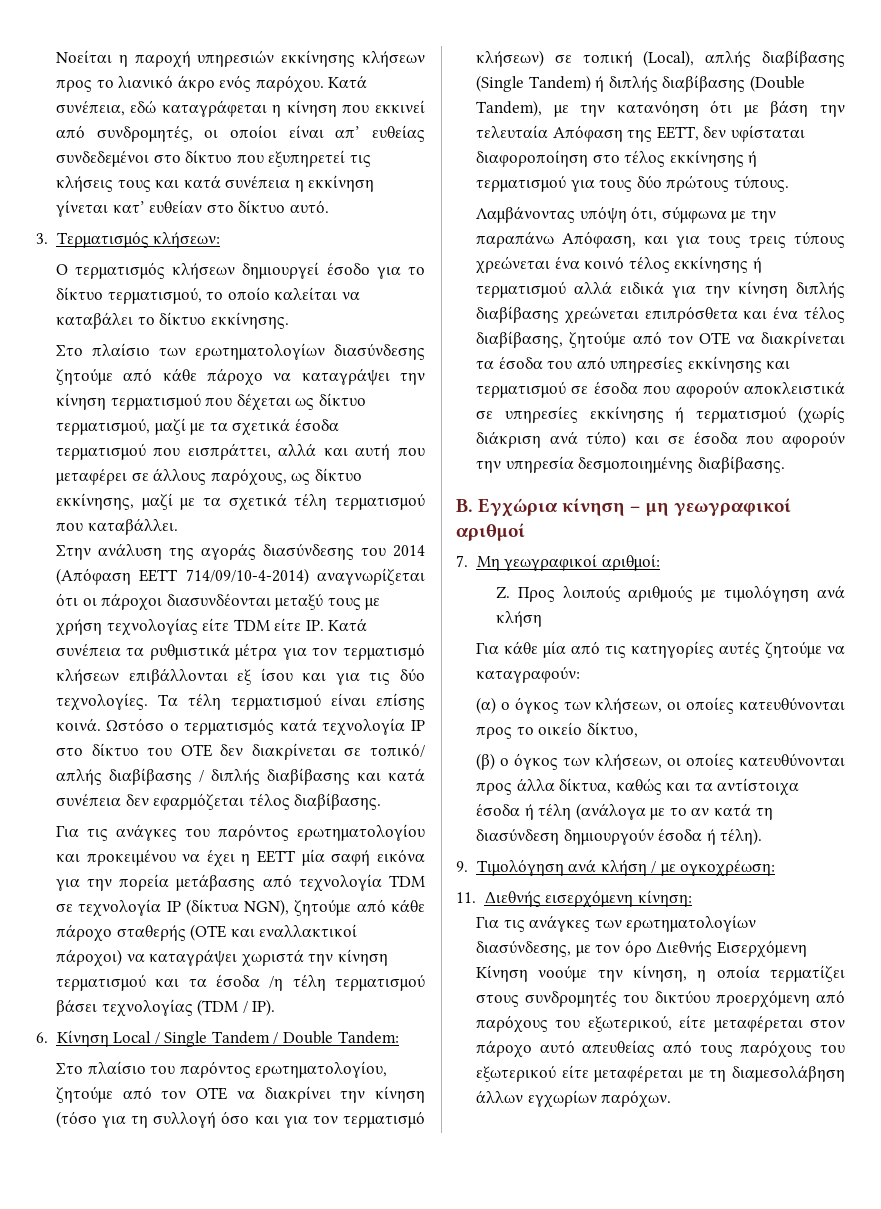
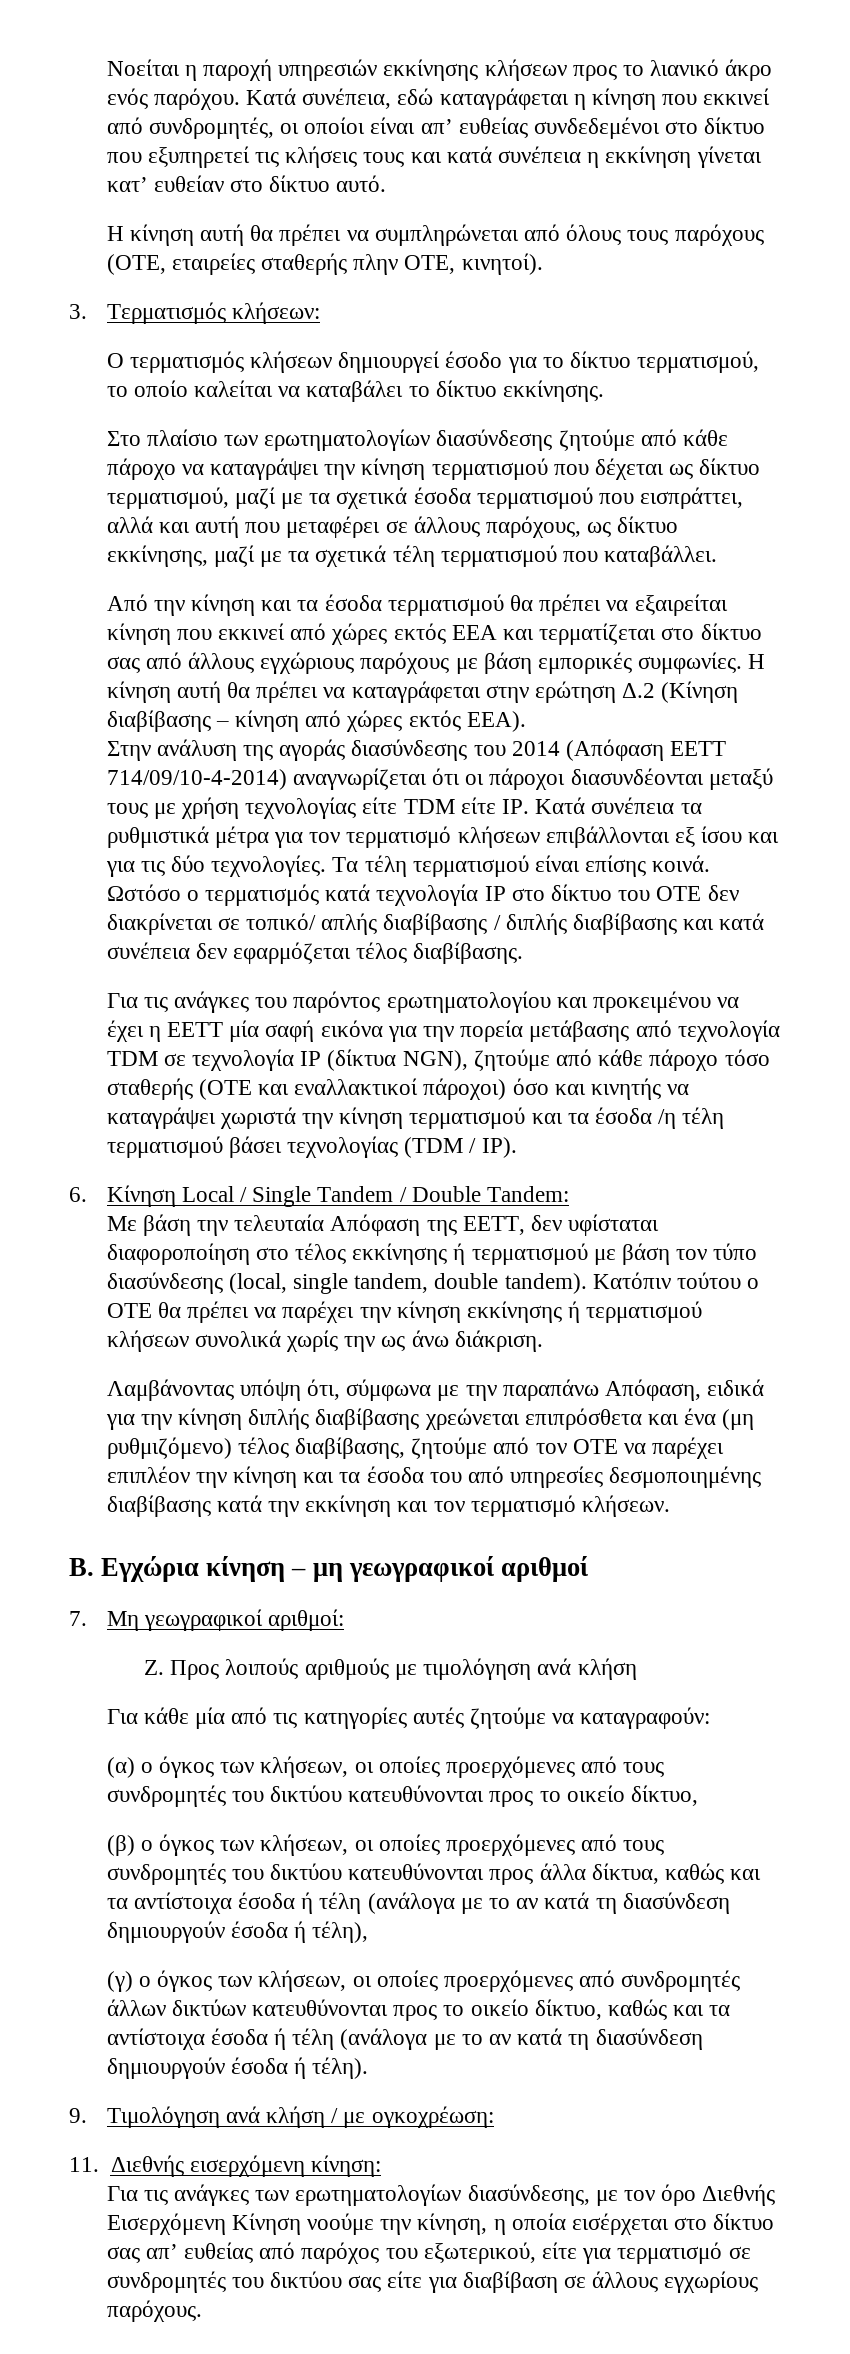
+ Η κίνηση αυτή θα πρέπει να συμπληρώνεται από όλους τους παρόχους (ΟΤΕ, εταιρείες σταθερής πλην ΟΤΕ, κινητοί).
+ Από την κίνηση και τα έσοδα τερματισμού θα πρέπει να εξαιρείται κίνηση που εκκινεί από χώρες εκτός ΕΕΑ και τερματίζεται στο δίκτυο σας από άλλους εγχώριους παρόχους με βάση εμπορικές συμφωνίες. Η κίνηση αυτή θα πρέπει να καταγράφεται στην ερώτηση Δ.2 (Κίνηση διαβίβασης – κίνηση από χώρες εκτός ΕΕΑ).
- Για τις ανάγκες του παρόντος ερωτηματολογίου και προκειμένου να έχει η ΕΕΤΤ μία σαφή εικόνα για την πορεία μετάβασης από τεχνολογία TDM σε τεχνολογία ΙΡ (δίκτυα NGN), ζητούμε από κάθε πάροχο σταθερής (ΟΤΕ και εναλλακτικοί πάροχοι) να καταγράψει χωριστά την κίνηση τερματισμού και τα έσοδα /η τέλη τερματισμού βάσει τεχνολογίας (TDM / IP).
+ Για τις ανάγκες του παρόντος ερωτηματολογίου και προκειμένου να έχει η ΕΕΤΤ μία σαφή εικόνα για την πορεία μετάβασης από τεχνολογία TDM σε τεχνολογία ΙΡ (δίκτυα NGN), ζητούμε από κάθε πάροχο τόσο σταθερής (ΟΤΕ και εναλλακτικοί πάροχοι) όσο και κινητής να καταγράψει χωριστά την κίνηση τερματισμού και τα έσοδα /η τέλη τερματισμού βάσει τεχνολογίας (TDM / IP).
- Στο πλαίσιο του παρόντος ερωτηματολογίου, ζητούμε από τον ΟΤΕ να διακρίνει την κίνηση (τόσο για τη συλλογή όσο και για τον τερματισμό κλήσεων) σε τοπική (Local), απλής διαβίβασης (Single Tandem) ή διπλής διαβίβασης (Double Tandem), με την κατανόηση ότι με βάση την τελευταία Απόφαση της ΕΕΤΤ, δεν υφίσταται διαφοροποίηση στο τέλος εκκίνησης ή τερματισμού για τους δύο πρώτους τύπους.
+ Με βάση την τελευταία Απόφαση της ΕΕΤΤ, δεν υφίσταται διαφοροποίηση στο τέλος εκκίνησης ή τερματισμού με βάση τον τύπο διασύνδεσης (local, single tandem, double tandem). Κατόπιν τούτου ο ΟΤΕ θα πρέπει να παρέχει την κίνηση εκκίνησης ή τερματισμού κλήσεων συνολικά χωρίς την ως άνω διάκριση.
- Λαμβάνοντας υπόψη ότι, σύμφωνα με την παραπάνω Απόφαση, και για τους τρεις τύπους χρεώνεται ένα κοινό τέλος εκκίνησης ή τερματισμού αλλά ειδικά για την κίνηση διπλής διαβίβασης χρεώνεται επιπρόσθετα και ένα τέλος διαβίβασης, ζητούμε από τον ΟΤΕ να διακρίνεται τα έσοδα του από υπηρεσίες εκκίνησης και τερματισμού σε έσοδα που αφορούν αποκλειστικά σε υπηρεσίες εκκίνησης ή τερματισμού (χωρίς διάκριση ανά τύπο) και σε έσοδα που αφορούν την υπηρεσία δεσμοποιημένης διαβίβασης.
+ Λαμβάνοντας υπόψη ότι, σύμφωνα με την παραπάνω Απόφαση, ειδικά για την κίνηση διπλής διαβίβασης χρεώνεται επιπρόσθετα και ένα (μη ρυθμιζόμενο) τέλος διαβίβασης, ζητούμε από τον ΟΤΕ να παρέχει επιπλέον την κίνηση και τα έσοδα του από υπηρεσίες δεσμοποιημένης διαβίβασης κατά την εκκίνηση και τον τερματισμό κλήσεων.
- (α) ο όγκος των κλήσεων, οι οποίες κατευθύνονται προς το οικείο δίκτυο,
+ (α) ο όγκος των κλήσεων, οι οποίες προερχόμενες από τους συνδρομητές του δικτύου κατευθύνονται προς το οικείο δίκτυο,
- (β) ο όγκος των κλήσεων, οι οποίες κατευθύνονται προς άλλα δίκτυα, καθώς και τα αντίστοιχα έσοδα ή τέλη (ανάλογα με το αν κατά τη διασύνδεση δημιουργούν έσοδα ή τέλη).
+ (β) ο όγκος των κλήσεων, οι οποίες προερχόμενες από τους συνδρομητές του δικτύου κατευθύνονται προς άλλα δίκτυα, καθώς και τα αντίστοιχα έσοδα ή τέλη (ανάλογα με το αν κατά τη διασύνδεση δημιουργούν έσοδα ή τέλη),
+ (γ) ο όγκος των κλήσεων, οι οποίες προερχόμενες από συνδρομητές άλλων δικτύων κατευθύνονται προς το οικείο δίκτυο, καθώς και τα αντίστοιχα έσοδα ή τέλη (ανάλογα με το αν κατά τη διασύνδεση δημιουργούν έσοδα ή τέλη).
- Για τις ανάγκες των ερωτηματολογίων διασύνδεσης, με τον όρο Διεθνής Εισερχόμενη Κίνηση νοούμε την κίνηση, η οποία τερματίζει στους συνδρομητές του δικτύου προερχόμενη από παρόχους του εξωτερικού, είτε μεταφέρεται στον πάροχο αυτό απευθείας από τους παρόχους του εξωτερικού είτε μεταφέρεται με τη διαμεσολάβηση άλλων εγχωρίων παρόχων.
+ Για τις ανάγκες των ερωτηματολογίων διασύνδεσης, με τον όρο Διεθνής Εισερχόμενη Κίνηση νοούμε την κίνηση, η οποία εισέρχεται στο δίκτυο σας απ’ ευθείας από παρόχος του εξωτερικού, είτε για τερματισμό σε συνδρομητές του δικτύου σας είτε για διαβίβαση σε άλλους εγχωρίους παρόχους.

